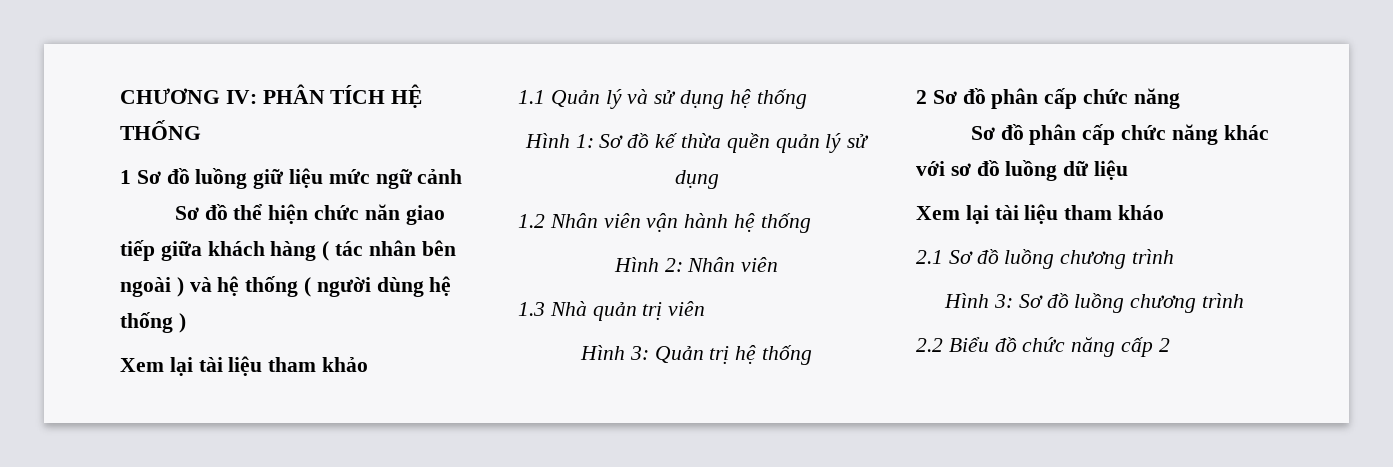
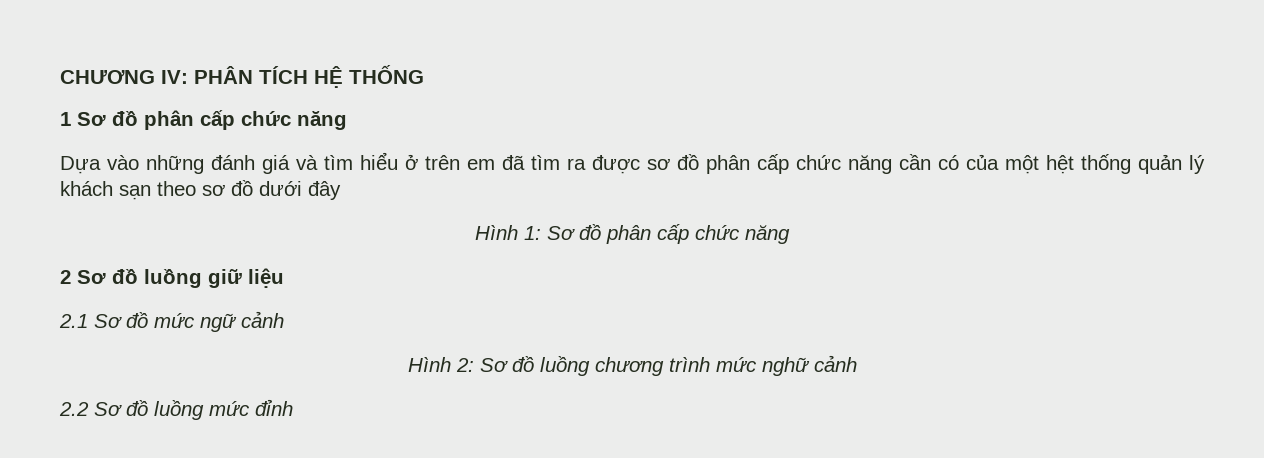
- 1 Sơ đồ luồng giữ liệu mức ngữ cảnh
- Sơ đồ thể hiện chức năn giao tiếp giữa khách hàng ( tác nhân bên ngoài ) và hệ thống ( người dùng hệ thống )
- Xem lại tài liệu tham khảo
- 1.1 Quản lý và sử dụng hệ thống
- Hình 1: Sơ đồ kế thừa quền quản lý sử dụng
- 1.2 Nhân viên vận hành hệ thống
- Hình 2: Nhân viên
- 1.3 Nhà quản trị viên
- Hình 3: Quản trị hệ thống
- 2 Sơ đồ phân cấp chức năng
- Sơ đồ phân cấp chức năng khác với sơ đồ luồng dữ liệu
- Xem lại tài liệu tham kháo
- 2.1 Sơ đồ luồng chương trình
- Hình 3: Sơ đồ luồng chương trình
- 2.2 Biểu đồ chức năng cấp 2
+ 1 Sơ đồ phân cấp chức năng
+ Dựa vào những đánh giá và tìm hiểu ở trên em đã tìm ra được sơ đồ phân cấp chức năng cần có của một hệt thống quản lý khách sạn theo sơ đồ dưới đây
+ Hình 1: Sơ đồ phân cấp chức năng
+ 2 Sơ đồ luồng giữ liệu
+ 2.1 Sơ đồ mức ngữ cảnh
+ Hình 2: Sơ đồ luồng chương trình mức nghữ cảnh
+ 2.2 Sơ đồ luồng mức đỉnh

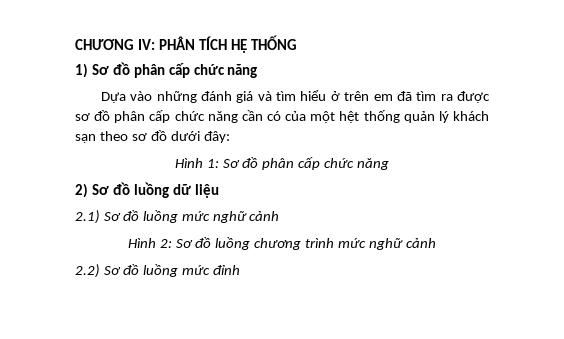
- 1 Sơ đồ phân cấp chức năng
+ 1) Sơ đồ phân cấp chức năng
- Dựa vào những đánh giá và tìm hiểu ở trên em đã tìm ra được sơ đồ phân cấp chức năng cần có của một hệt thống quản lý khách sạn theo sơ đồ dưới đây
+ Dựa vào những đánh giá và tìm hiểu ở trên em đã tìm ra được sơ đồ phân cấp chức năng cần có của một hệt thống quản lý khách sạn theo sơ đồ dưới đây:
- 2 Sơ đồ luồng giữ liệu
+ 2) Sơ đồ luồng dữ liệu
- 2.1 Sơ đồ mức ngữ cảnh
+ 2.1) Sơ đồ luồng mức nghữ cảnh
- 2.2 Sơ đồ luồng mức đỉnh
+ 2.2) Sơ đồ luồng mức đỉnh

